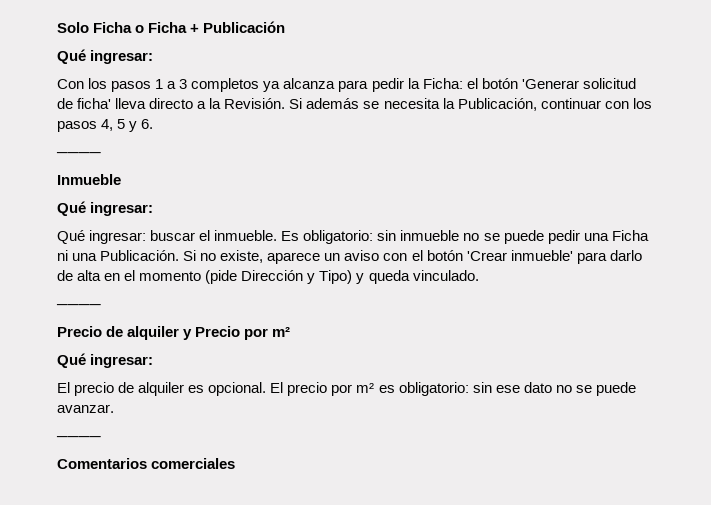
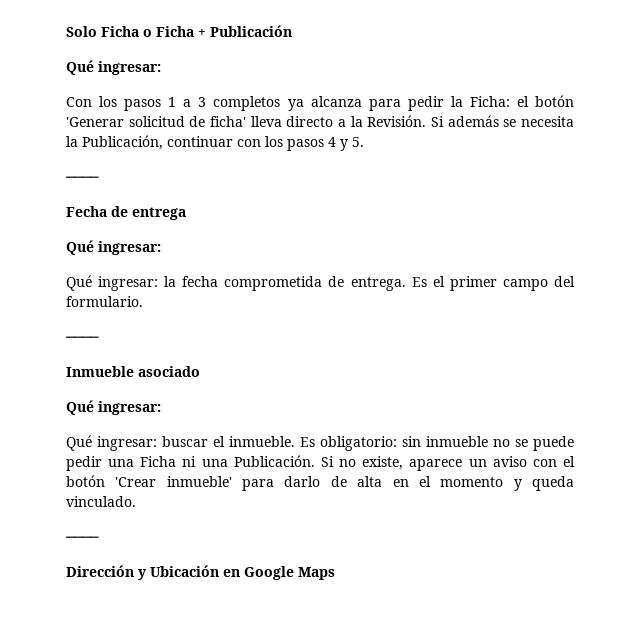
- Si además se necesita la Publicación, continuar con los pasos 4, 5 y 6.
+ Si además se necesita la Publicación, continuar con los pasos 4 y 5.
+ ────
+ Fecha de entrega
+ Qué ingresar:
+ Qué ingresar: la fecha comprometida de entrega. Es el primer campo del formulario.
- Inmueble
+ Inmueble asociado
- Si no existe, aparece un aviso con el botón 'Crear inmueble' para darlo de alta en el momento (pide Dirección y Tipo) y queda vinculado.
+ Si no existe, aparece un aviso con el botón 'Crear inmueble' para darlo de alta en el momento y queda vinculado.
- Precio de alquiler y Precio por m²
- Qué ingresar:
- El precio de alquiler es opcional. El precio por m² es obligatorio: sin ese dato no se puede avanzar.
- ────
- Comentarios comerciales
+ Dirección y Ubicación en Google Maps

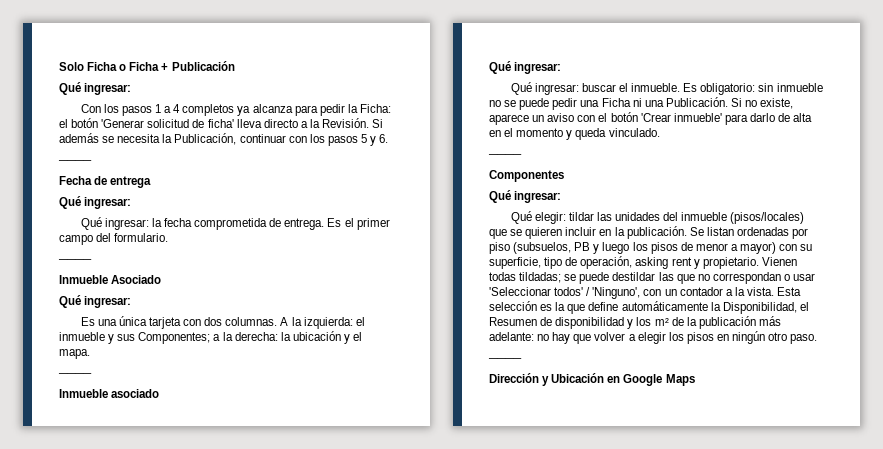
- Con los pasos 1 a 3 completos ya alcanza para pedir la Ficha: el botón 'Generar solicitud de ficha' lleva directo a la Revisión.
+ Con los pasos 1 a 4 completos ya alcanza para pedir la Ficha: el botón 'Generar solicitud de ficha' lleva directo a la Revisión.
- Si además se necesita la Publicación, continuar con los pasos 4 y 5.
+ Si además se necesita la Publicación, continuar con los pasos 5 y 6.
+ Inmueble Asociado
+ Qué ingresar:
+ Es una única tarjeta con dos columnas. A la izquierda: el inmueble y sus Componentes; a la derecha: la ubicación y el mapa.
+ ────
+ Componentes
+ Qué ingresar:
+ Qué elegir: tildar las unidades del inmueble (pisos/locales) que se quieren incluir en la publicación. Se listan ordenadas por piso (subsuelos, PB y luego los pisos de menor a mayor) con su superficie, tipo de operación, asking rent y propietario. Vienen todas tildadas; se puede destildar las que no correspondan o usar 'Seleccionar todos' / 'Ninguno', con un contador a la vista. Esta selección es la que define automáticamente la Disponibilidad, el Resumen de disponibilidad y los m² de la publicación más adelante: no hay que volver a elegir los pisos en ningún otro paso.
+ ────

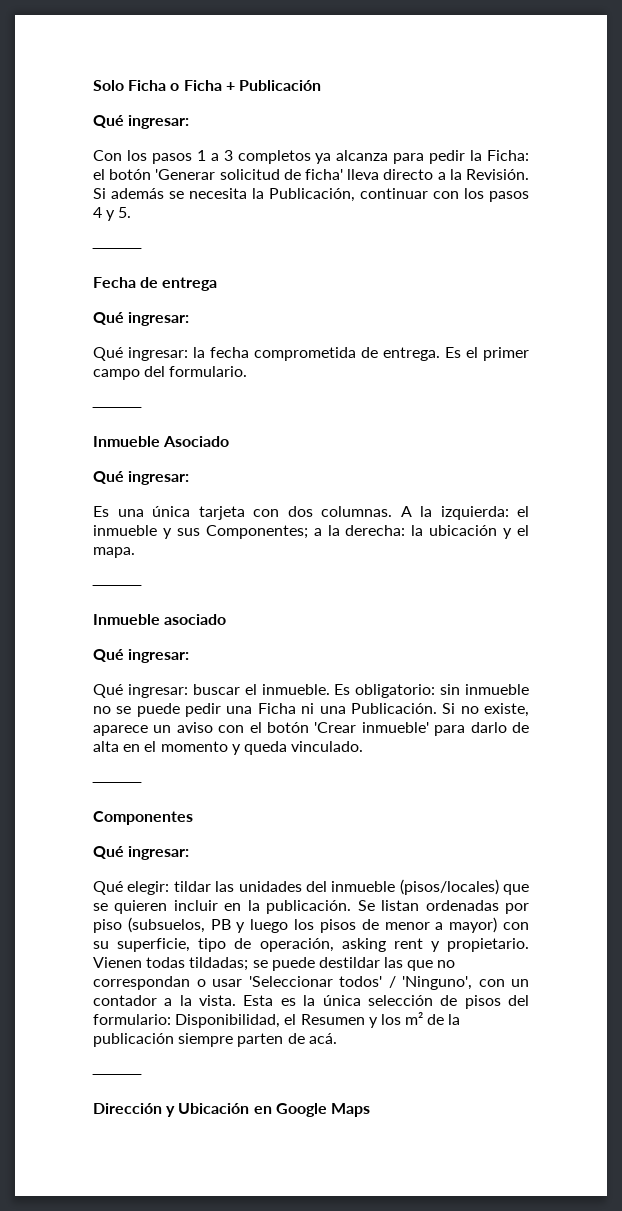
- Con los pasos 1 a 4 completos ya alcanza para pedir la Ficha: el botón 'Generar solicitud de ficha' lleva directo a la Revisión.
+ Con los pasos 1 a 3 completos ya alcanza para pedir la Ficha: el botón 'Generar solicitud de ficha' lleva directo a la Revisión.
- Si además se necesita la Publicación, continuar con los pasos 5 y 6.
+ Si además se necesita la Publicación, continuar con los pasos 4 y 5.
- Esta selección es la que define automáticamente la Disponibilidad, el Resumen de disponibilidad y los m² de la publicación más adelante: no hay que volver a elegir los pisos en ningún otro paso.
+ Esta es la única selección de pisos del formulario: Disponibilidad, el Resumen y los m² de la publicación siempre parten de acá.

